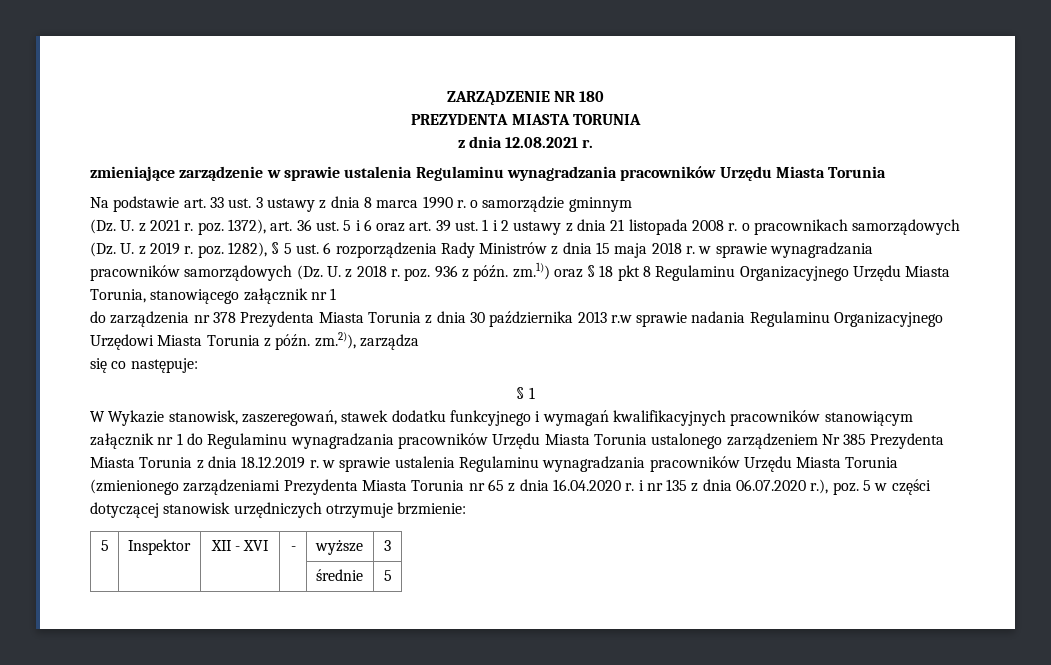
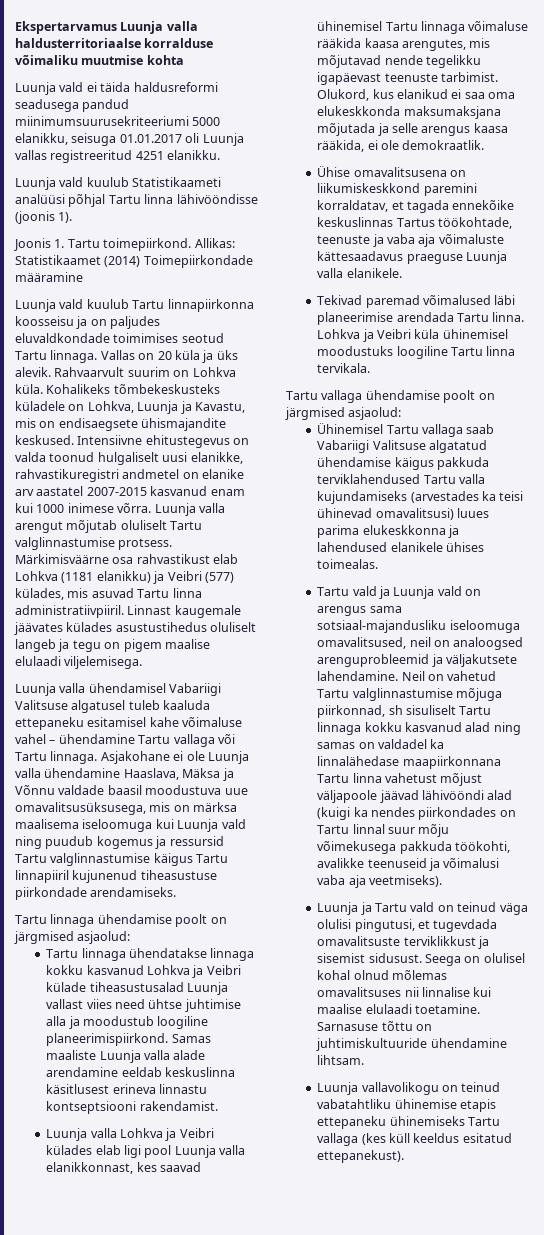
- ZARZĄDZENIE NR 180
- PREZYDENTA MIASTA TORUNIA
- z dnia 12.08.2021 r.
- zmieniające zarządzenie w sprawie ustalenia Regulaminu wynagradzania pracowników Urzędu Miasta Torunia
- Na podstawie art. 33 ust. 3 ustawy z dnia 8 marca 1990 r. o samorządzie gminnym
- (Dz. U. z 2021 r. poz. 1372), art. 36 ust. 5 i 6 oraz art. 39 ust. 1 i 2 ustawy z dnia 21 listopada 2008 r. o pracownikach samorządowych (Dz. U. z 2019 r. poz. 1282), § 5 ust. 6 rozporządzenia Rady Ministrów z dnia 15 maja 2018 r. w sprawie wynagradzania pracowników samorządowych (Dz. U. z 2018 r. poz. 936 z późn. zm.1)) oraz § 18 pkt 8 Regulaminu Organizacyjnego Urzędu Miasta Torunia, stanowiącego załącznik nr 1
- do zarządzenia nr 378 Prezydenta Miasta Torunia z dnia 30 października 2013 r.w sprawie nadania Regulaminu Organizacyjnego Urzędowi Miasta Torunia z późn. zm.2)), zarządza
- się co następuje:
- § 1
- W Wykazie stanowisk, zaszeregowań, stawek dodatku funkcyjnego i wymagań kwalifikacyjnych pracowników stanowiącym załącznik nr 1 do Regulaminu wynagradzania pracowników Urzędu Miasta Torunia ustalonego zarządzeniem Nr 385 Prezydenta Miasta Torunia z dnia 18.12.2019 r. w sprawie ustalenia Regulaminu wynagradzania pracowników Urzędu Miasta Torunia (zmienionego zarządzeniami Prezydenta Miasta Torunia nr 65 z dnia 16.04.2020 r. i nr 135 z dnia 06.07.2020 r.), poz. 5 w części dotyczącej stanowisk urzędniczych otrzymuje brzmienie:
- 5 | Inspektor | XII - XVI | - | wyższe | 3
- | | | | średnie | 5
+ Ekspertarvamus Luunja valla haldusterritoriaalse korralduse võimaliku muutmise kohta
+ Luunja vald ei täida haldusreformi seadusega pandud miinimumsuurusekriteeriumi 5000 elanikku, seisuga 01.01.2017 oli Luunja vallas registreeritud 4251 elanikku.
+ Luunja vald kuulub Statistikaameti analüüsi põhjal Tartu linna lähivööndisse (joonis 1).
+ Joonis 1. Tartu toimepiirkond. Allikas: Statistikaamet (2014) Toimepiirkondade määramine
+ Luunja vald kuulub Tartu linnapiirkonna koosseisu ja on paljudes eluvaldkondade toimimises seotud Tartu linnaga. Vallas on 20 küla ja üks alevik. Rahvaarvult suurim on Lohkva küla. Kohalikeks tõmbekeskusteks küladele on Lohkva, Luunja ja Kavastu, mis on endisaegsete ühismajandite keskused. Intensiivne ehitustegevus on valda toonud hulgaliselt uusi elanikke, rahvastikuregistri andmetel on elanike arv aastatel 2007-2015 kasvanud enam kui 1000 inimese võrra. Luunja valla arengut mõjutab oluliselt Tartu valglinnastumise protsess. Märkimisväärne osa rahvastikust elab Lohkva (1181 elanikku) ja Veibri (577) külades, mis asuvad Tartu linna administratiivpiiril. Linnast kaugemale jäävates külades asustustihedus oluliselt langeb ja tegu on pigem maalise elulaadi viljelemisega.
+ Luunja valla ühendamisel Vabariigi Valitsuse algatusel tuleb kaaluda ettepaneku esitamisel kahe võimaluse vahel – ühendamine Tartu vallaga või Tartu linnaga. Asjakohane ei ole Luunja valla ühendamine Haaslava, Mäksa ja Võnnu valdade baasil moodustuva uue omavalitsusüksusega, mis on märksa maalisema iseloomuga kui Luunja vald ning puudub kogemus ja ressursid Tartu valglinnastumise käigus Tartu linnapiiril kujunenud tiheasustuse piirkondade arendamiseks.
+ Tartu linnaga ühendamise poolt on järgmised asjaolud:
+ Tartu linnaga ühendatakse linnaga kokku kasvanud Lohkva ja Veibri külade tiheasustusalad Luunja vallast viies need ühtse juhtimise alla ja moodustub loogiline planeerimispiirkond. Samas maaliste Luunja valla alade arendamine eeldab keskuslinna käsitlusest erineva linnastu kontseptsiooni rakendamist.
+ Luunja valla Lohkva ja Veibri külades elab ligi pool Luunja valla elanikkonnast, kes saavad ühinemisel Tartu linnaga võimaluse rääkida kaasa arengutes, mis mõjutavad nende tegelikku igapäevast teenuste tarbimist. Olukord, kus elanikud ei saa oma elukeskkonda maksumaksjana mõjutada ja selle arengus kaasa rääkida, ei ole demokraatlik.
+ Ühise omavalitsusena on liikumiskeskkond paremini korraldatav, et tagada ennekõike keskuslinnas Tartus töökohtade, teenuste ja vaba aja võimaluste kättesaadavus praeguse Luunja valla elanikele.
+ Tekivad paremad võimalused läbi planeerimise arendada Tartu linna. Lohkva ja Veibri küla ühinemisel moodustuks loogiline Tartu linna tervikala.
+ Tartu vallaga ühendamise poolt on järgmised asjaolud:
+ Ühinemisel Tartu vallaga saab Vabariigi Valitsuse algatatud ühendamise käigus pakkuda terviklahendused Tartu valla kujundamiseks (arvestades ka teisi ühinevad omavalitsusi) luues parima elukeskkonna ja lahendused elanikele ühises toimealas.
+ Tartu vald ja Luunja vald on arengus sama sotsiaal-majandusliku iseloomuga omavalitsused, neil on analoogsed arenguprobleemid ja väljakutsete lahendamine. Neil on vahetud Tartu valglinnastumise mõjuga piirkonnad, sh sisuliselt Tartu linnaga kokku kasvanud alad ning samas on valdadel ka linnalähedase maapiirkonnana Tartu linna vahetust mõjust väljapoole jäävad lähivööndi alad (kuigi ka nendes piirkondades on Tartu linnal suur mõju võimekusega pakkuda töökohti, avalikke teenuseid ja võimalusi vaba aja veetmiseks).
+ Luunja ja Tartu vald on teinud väga olulisi pingutusi, et tugevdada omavalitsuste terviklikkust ja sisemist sidusust. Seega on olulisel kohal olnud mõlemas omavalitsuses nii linnalise kui maalise elulaadi toetamine. Sarnasuse tõttu on juhtimiskultuuride ühendamine lihtsam.
+ Luunja vallavolikogu on teinud vabatahtliku ühinemise etapis ettepaneku ühinemiseks Tartu vallaga (kes küll keeldus esitatud ettepanekust).

